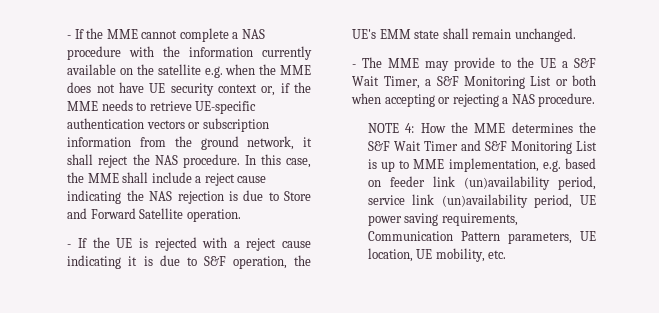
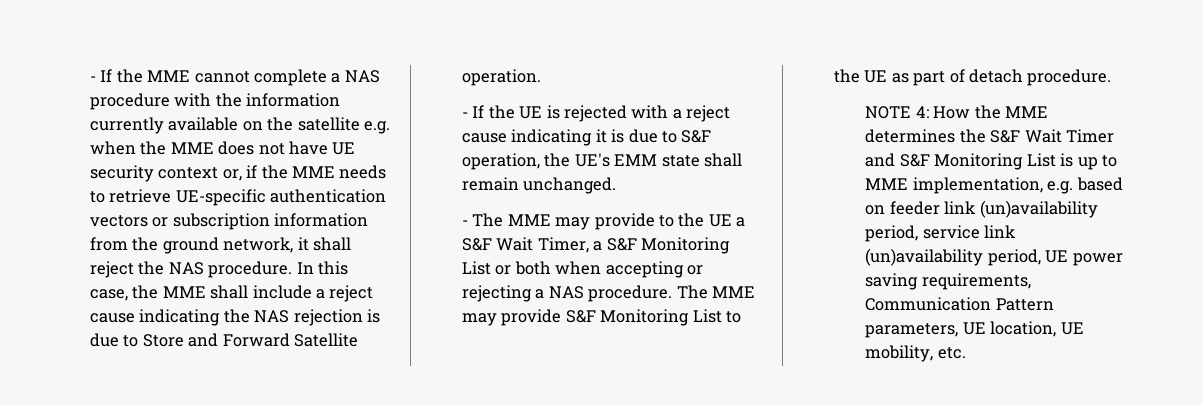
+ The MME may provide S&F Monitoring List to the UE as part of detach procedure.

